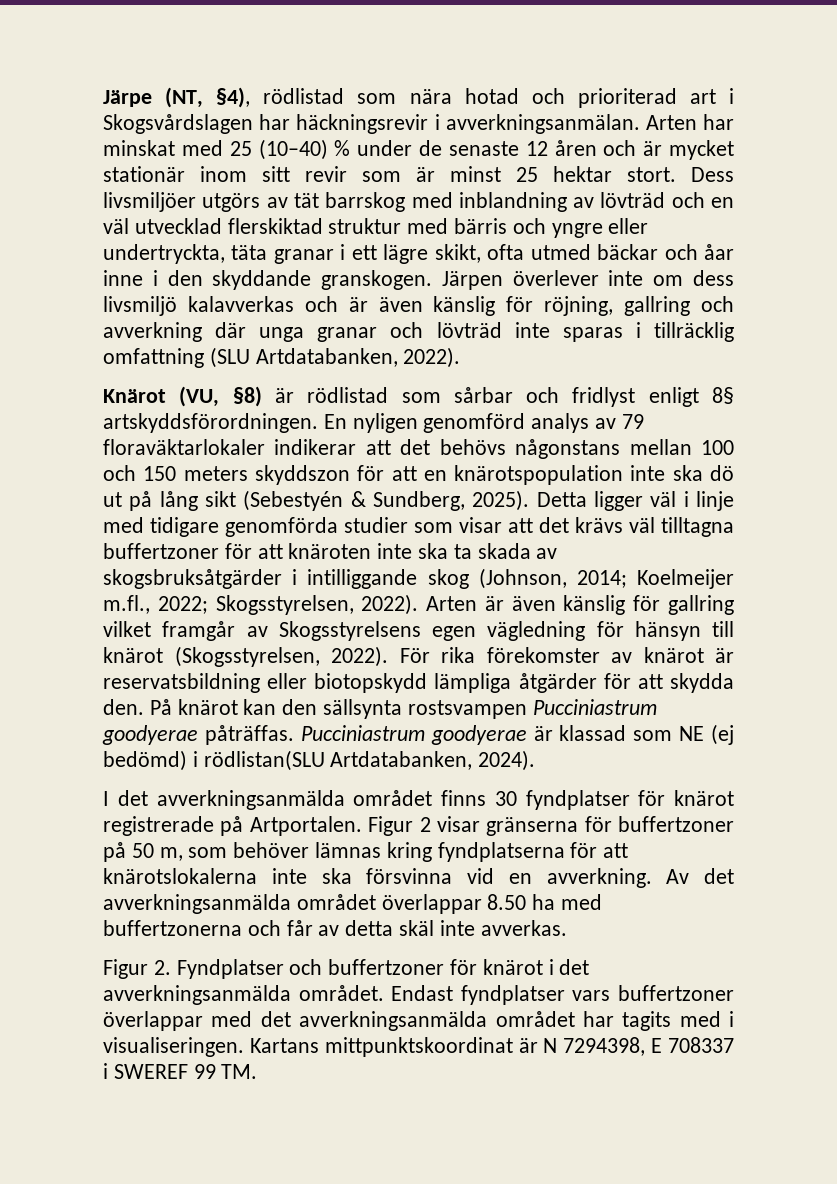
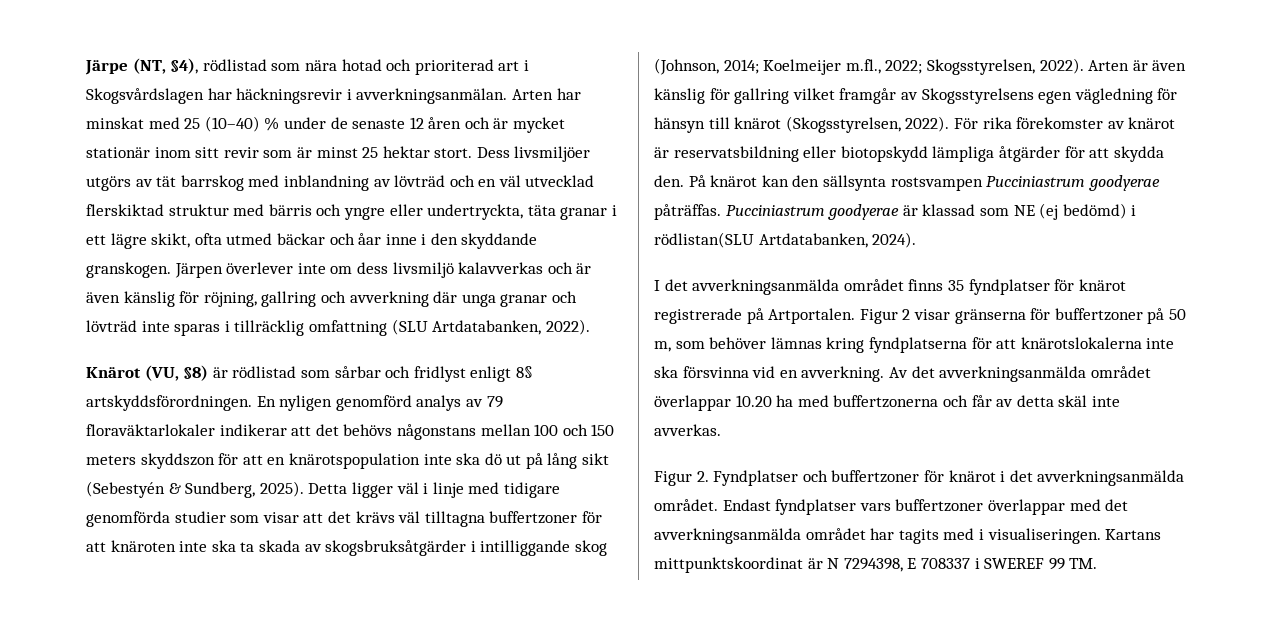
- I det avverkningsanmälda området finns 30 fyndplatser för knärot registrerade på Artportalen.
+ I det avverkningsanmälda området finns 35 fyndplatser för knärot registrerade på Artportalen.
- Av det avverkningsanmälda området överlappar 8.50 ha med buffertzonerna och får av detta skäl inte avverkas.
+ Av det avverkningsanmälda området överlappar 10.20 ha med buffertzonerna och får av detta skäl inte avverkas.

